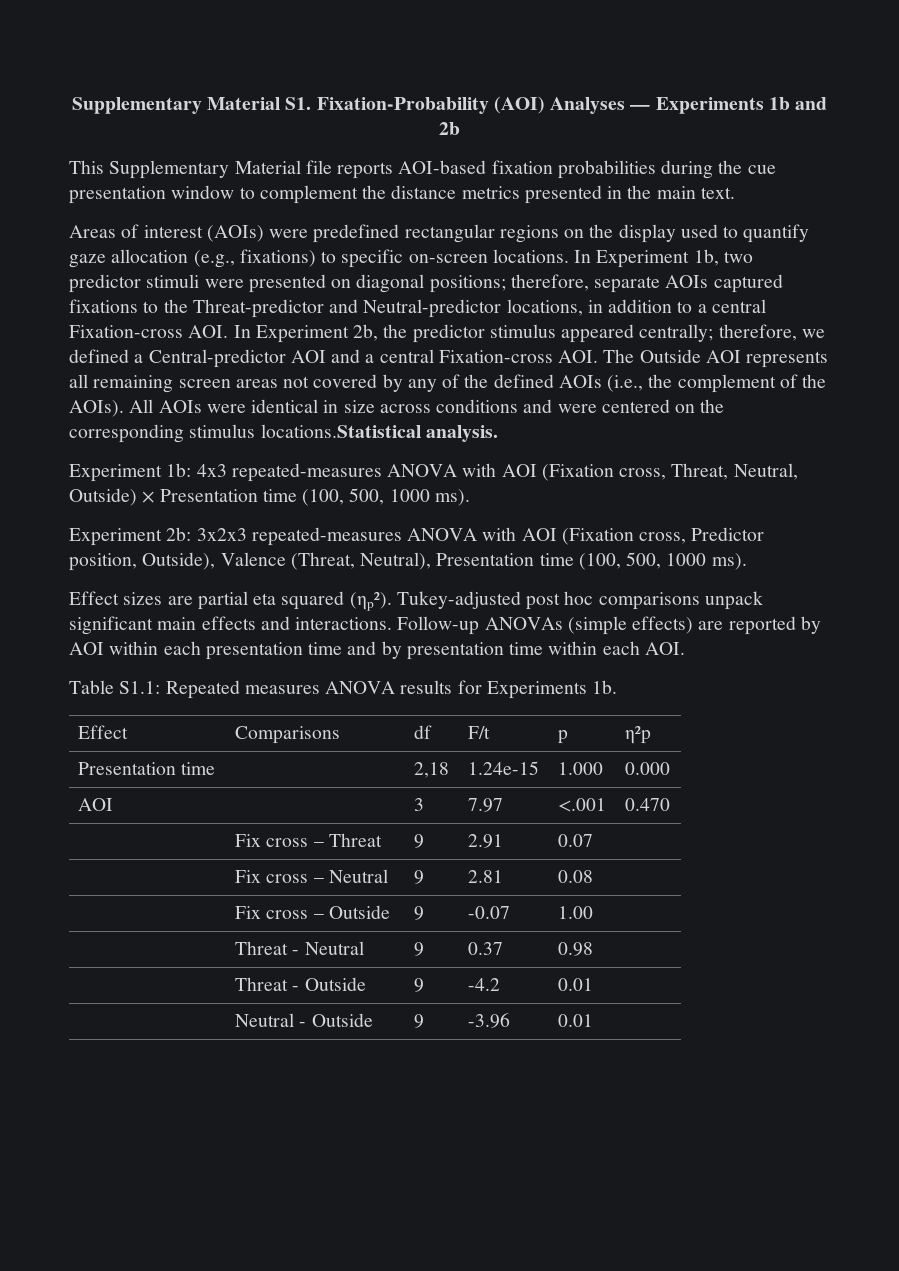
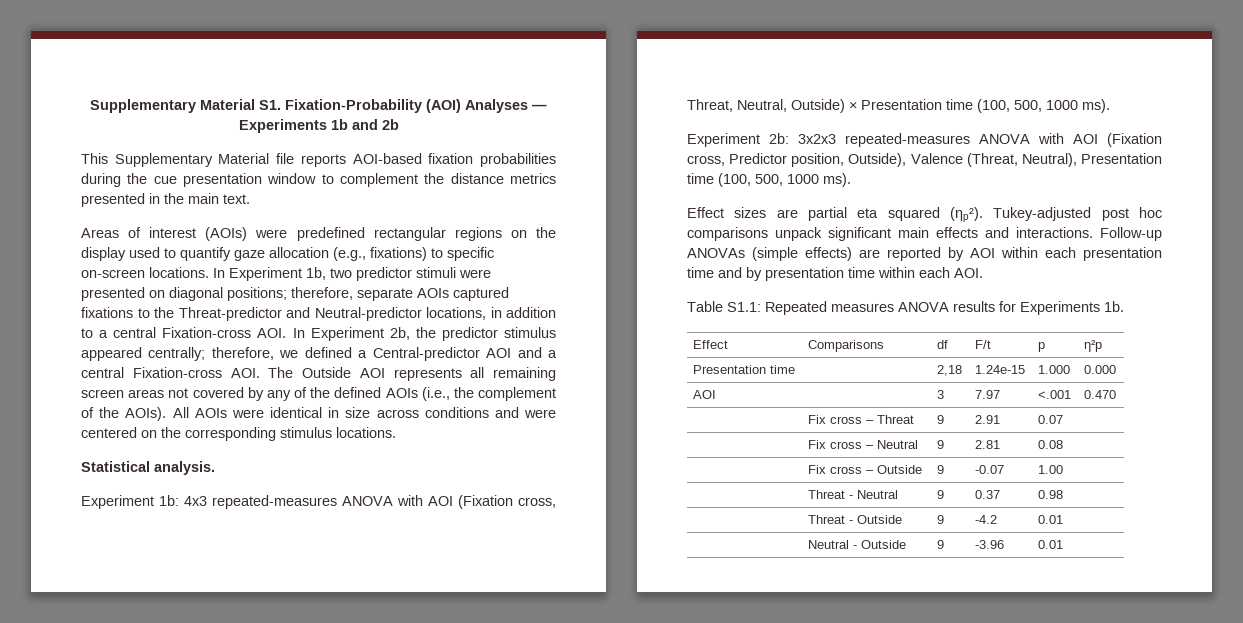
- All AOIs were identical in size across conditions and were centered on the corresponding stimulus locations.Statistical analysis.
+ All AOIs were identical in size across conditions and were centered on the corresponding stimulus locations.
+ Statistical analysis.

